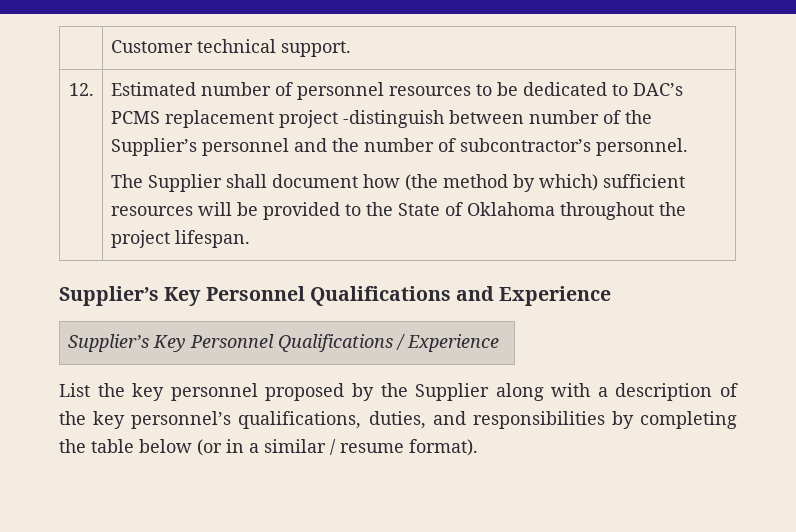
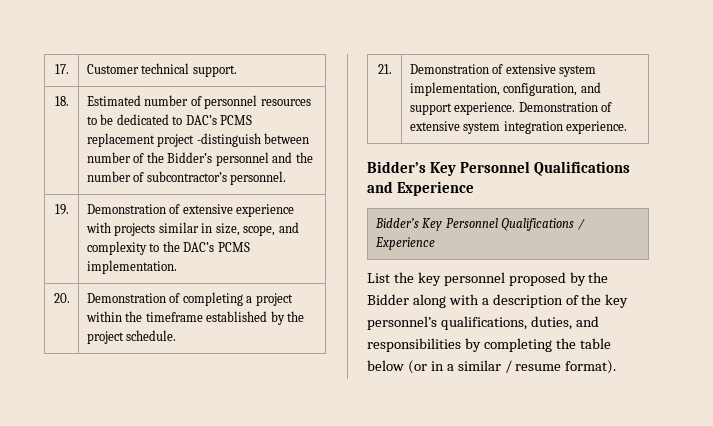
- | Customer technical support.
+ 17. | Customer technical support.
- 12.
+ 18.
- Estimated number of personnel resources to be dedicated to DAC’s PCMS replacement project -distinguish between number of the Supplier’s personnel and the number of subcontractor’s personnel.
+ Estimated number of personnel resources to be dedicated to DAC’s PCMS replacement project -distinguish between number of the Bidder’s personnel and the number of subcontractor’s personnel.
- The Supplier shall document how (the method by which) sufficient resources will be provided to the State of Oklahoma throughout the project lifespan.
- Supplier’s Key Personnel Qualifications and Experience
+ 19. | Demonstration of extensive experience with projects similar in size, scope, and complexity to the DAC’s PCMS implementation.
+ 20. | Demonstration of completing a project within the timeframe established by the project schedule.
+ 21. | Demonstration of extensive system implementation, configuration, and support experience. Demonstration of extensive system integration experience.
+ Bidder’s Key Personnel Qualifications and Experience
- Supplier’s Key Personnel Qualifications / Experience
+ Bidder’s Key Personnel Qualifications / Experience
- List the key personnel proposed by the Supplier along with a description of the key personnel’s qualifications, duties, and responsibilities by completing the table below (or in a similar / resume format).
+ List the key personnel proposed by the Bidder along with a description of the key personnel’s qualifications, duties, and responsibilities by completing the table below (or in a similar / resume format).

